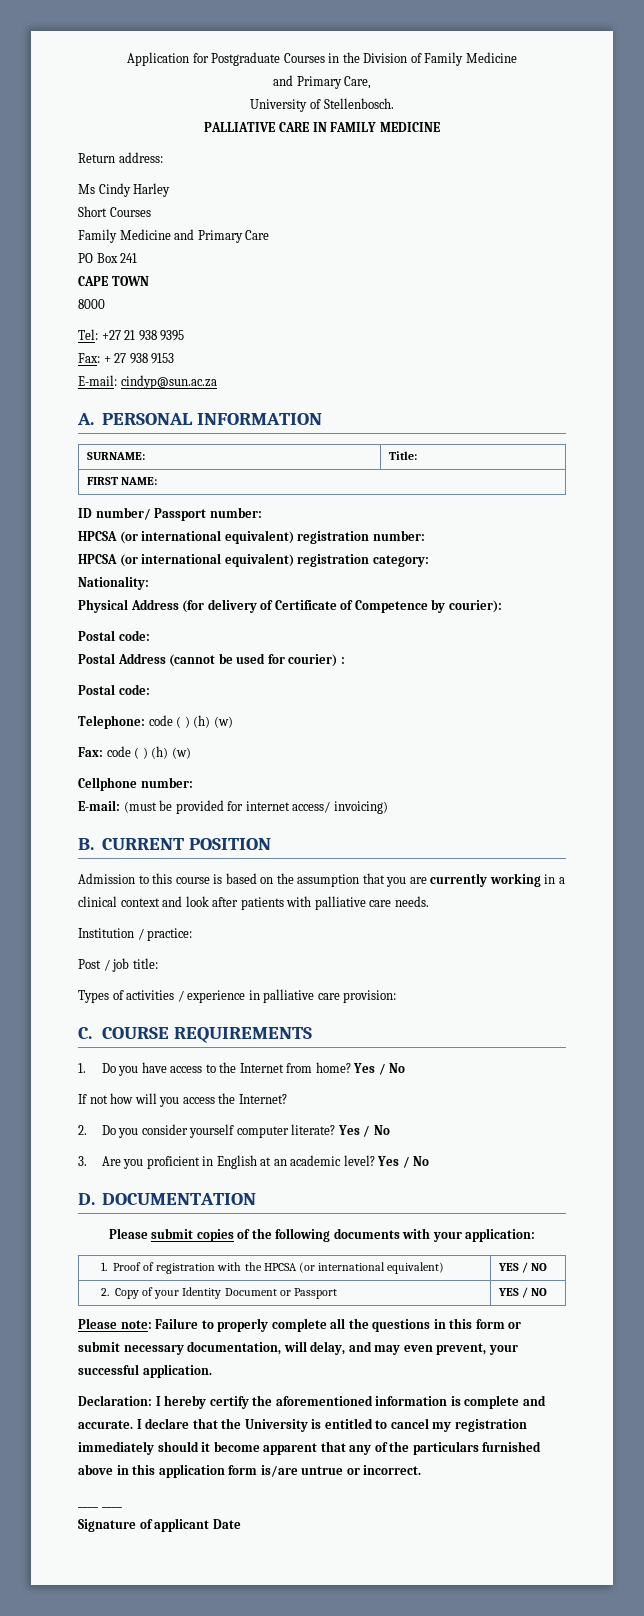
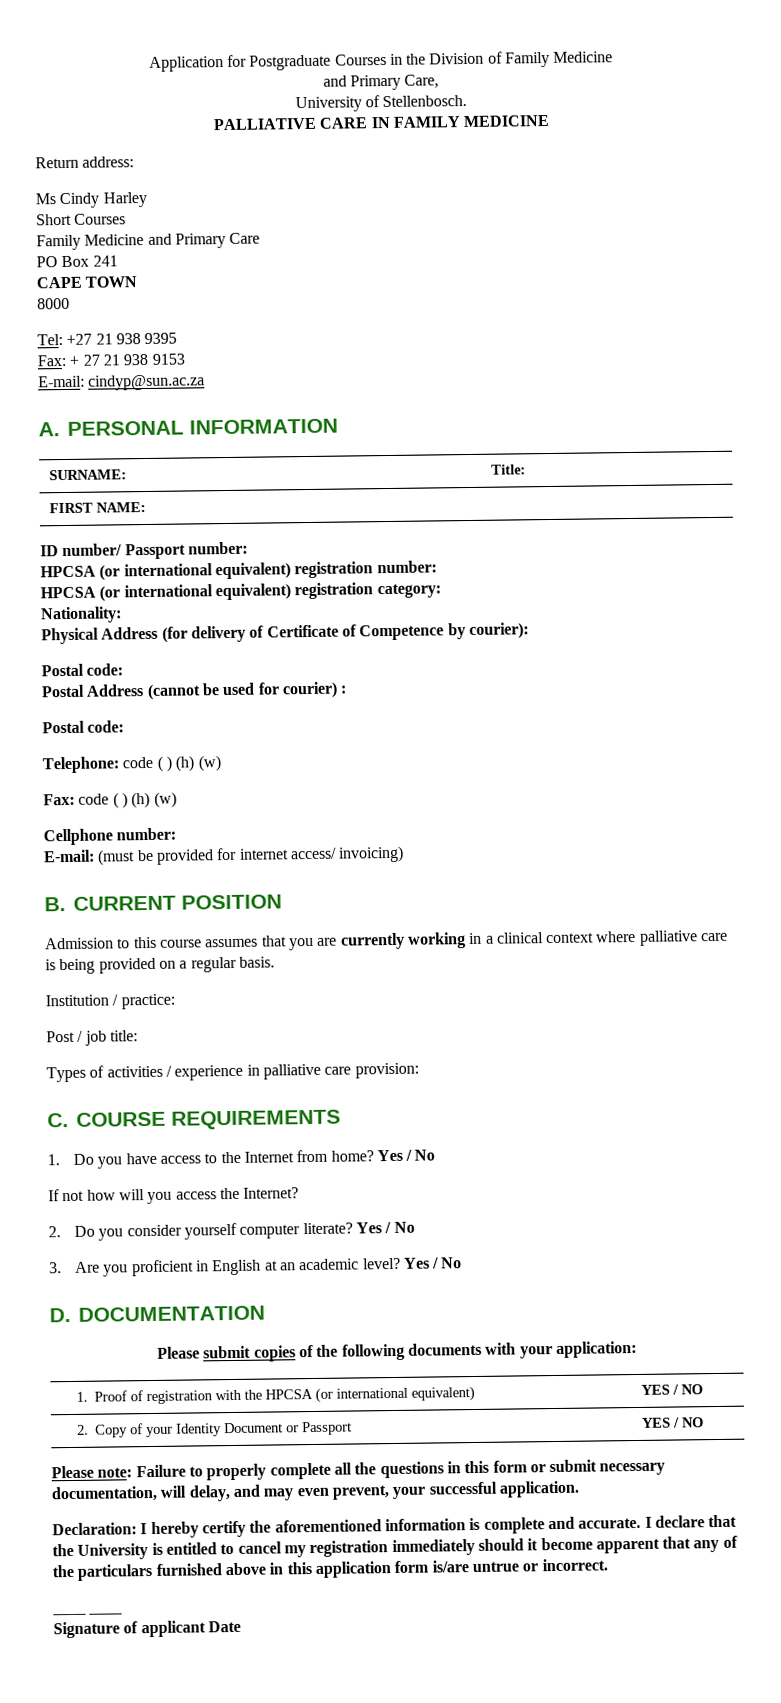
- Fax: + 27 938 9153
+ Fax: + 27 21 938 9153
- Admission to this course is based on the assumption that you are currently working in a clinical context and look after patients with palliative care needs.
+ Admission to this course assumes that you are currently working in a clinical context where palliative care is being provided on a regular basis.

